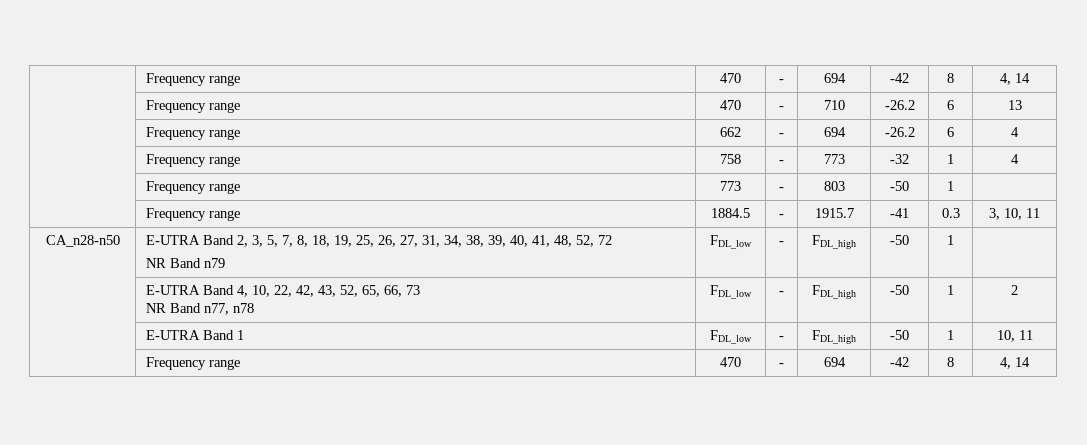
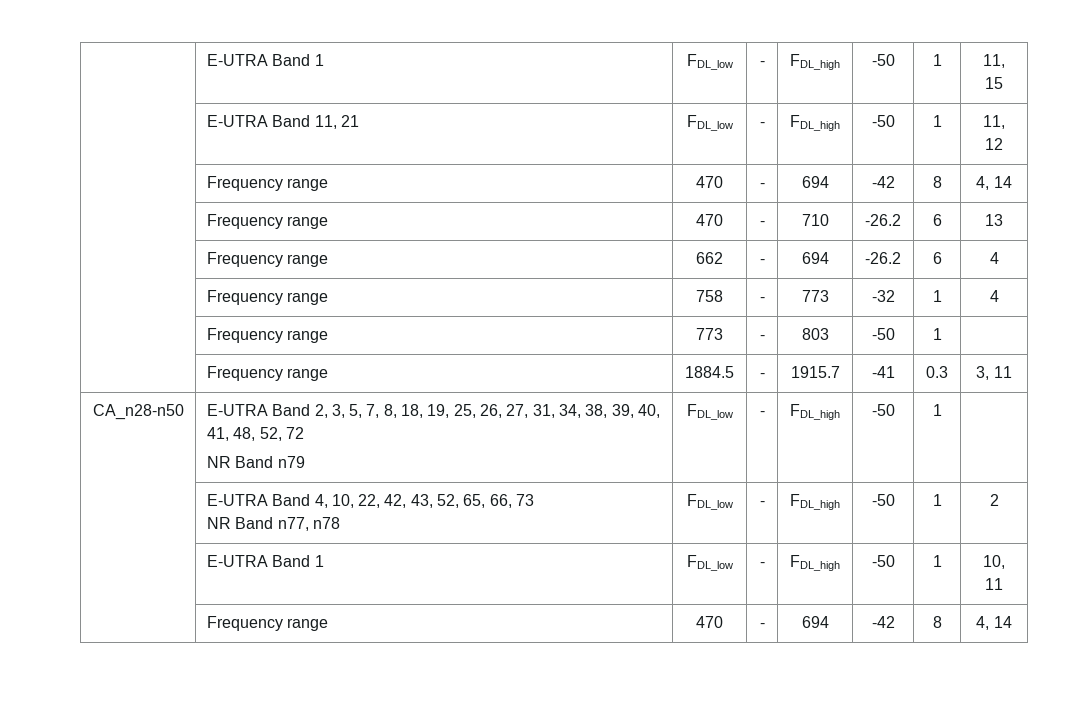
+ | E-UTRA Band 1 | FDL_low | - | FDL_high | -50 | 1 | 11, 15
+ | E-UTRA Band 11, 21 | FDL_low | - | FDL_high | -50 | 1 | 11, 12
- | Frequency range | 1884.5 | - | 1915.7 | -41 | 0.3 | 3, 10, 11
+ | Frequency range | 1884.5 | - | 1915.7 | -41 | 0.3 | 3, 11

